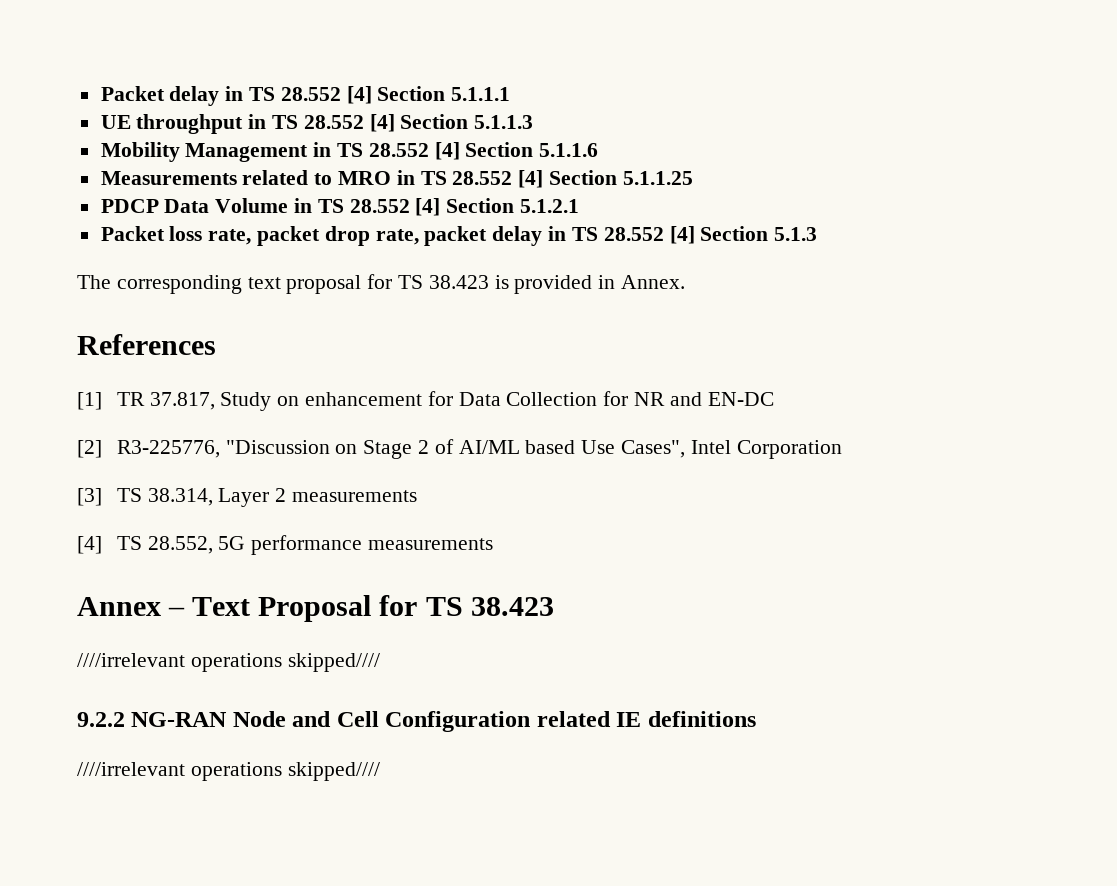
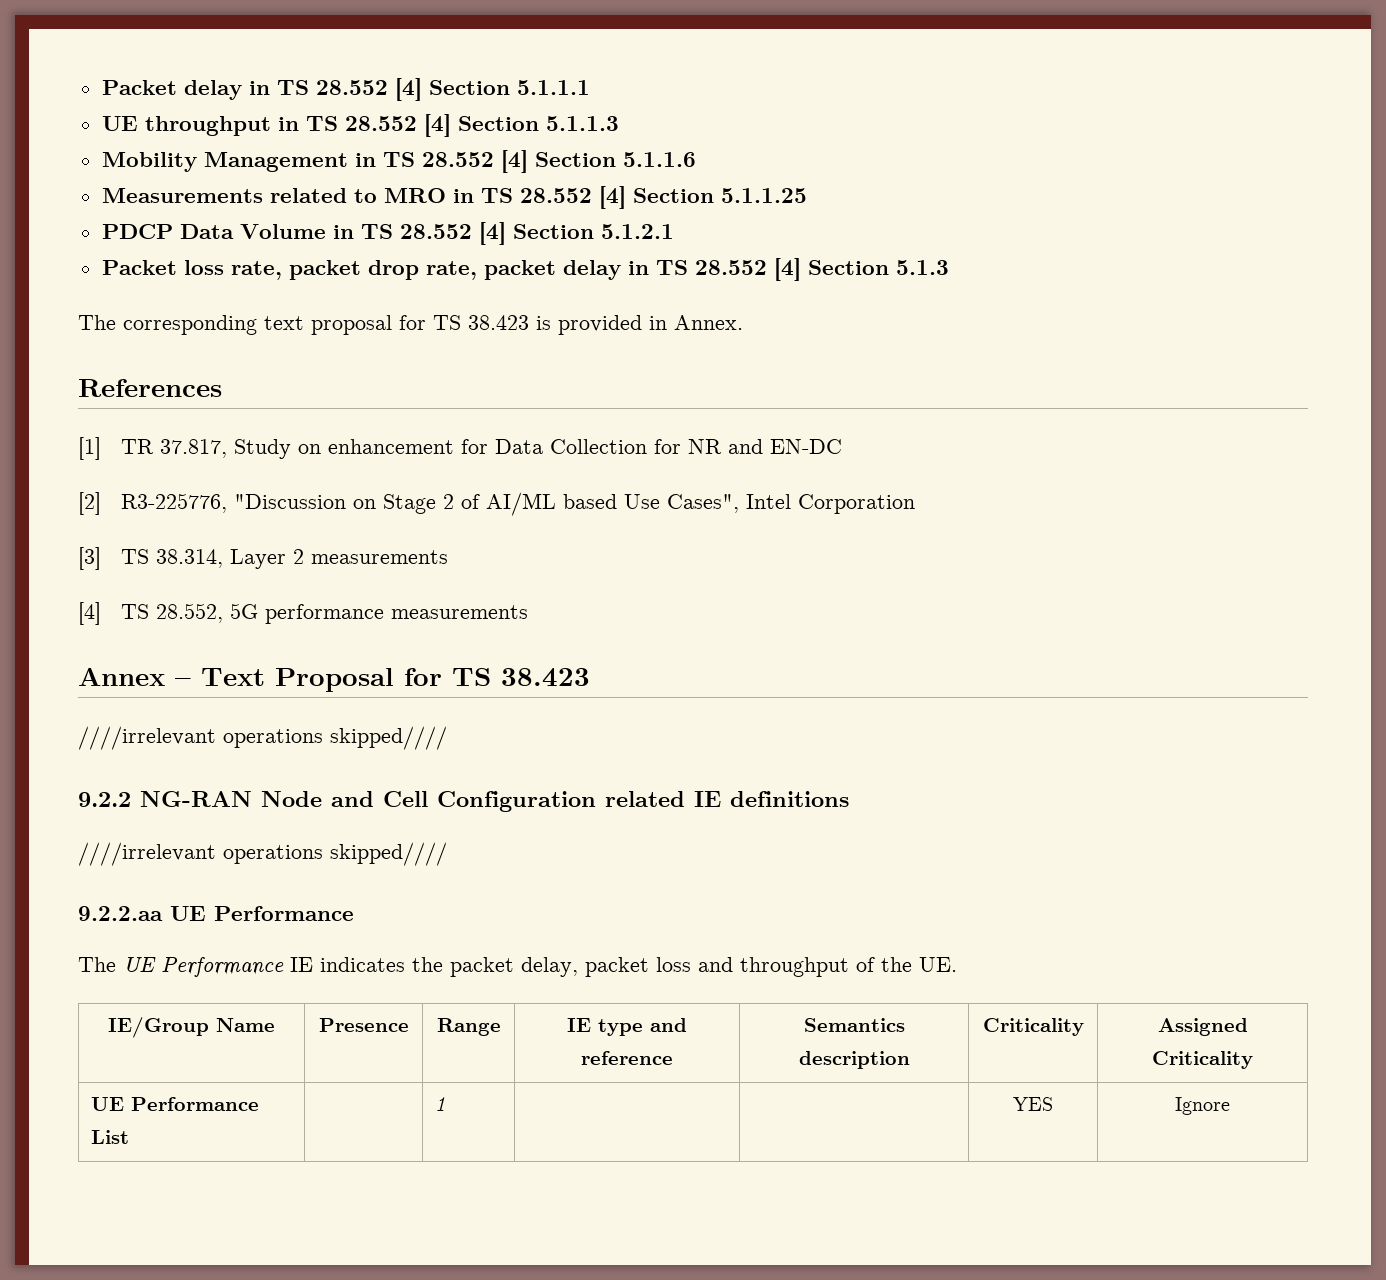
+ 9.2.2.aa UE Performance
+ The UE Performance IE indicates the packet delay, packet loss and throughput of the UE.
+ IE/Group Name | Presence | Range | IE type and reference | Semantics description | Criticality | Assigned Criticality
+ UE Performance List | | 1 | | | YES | Ignore

